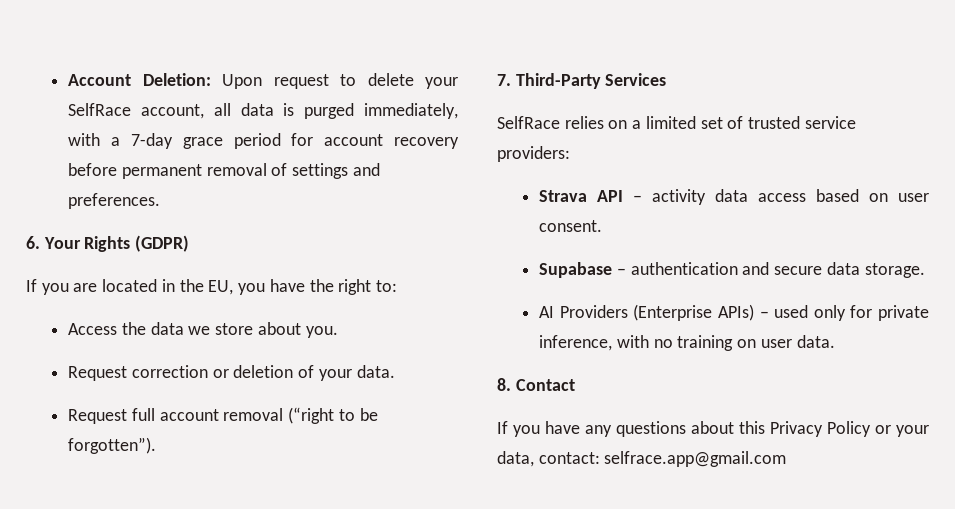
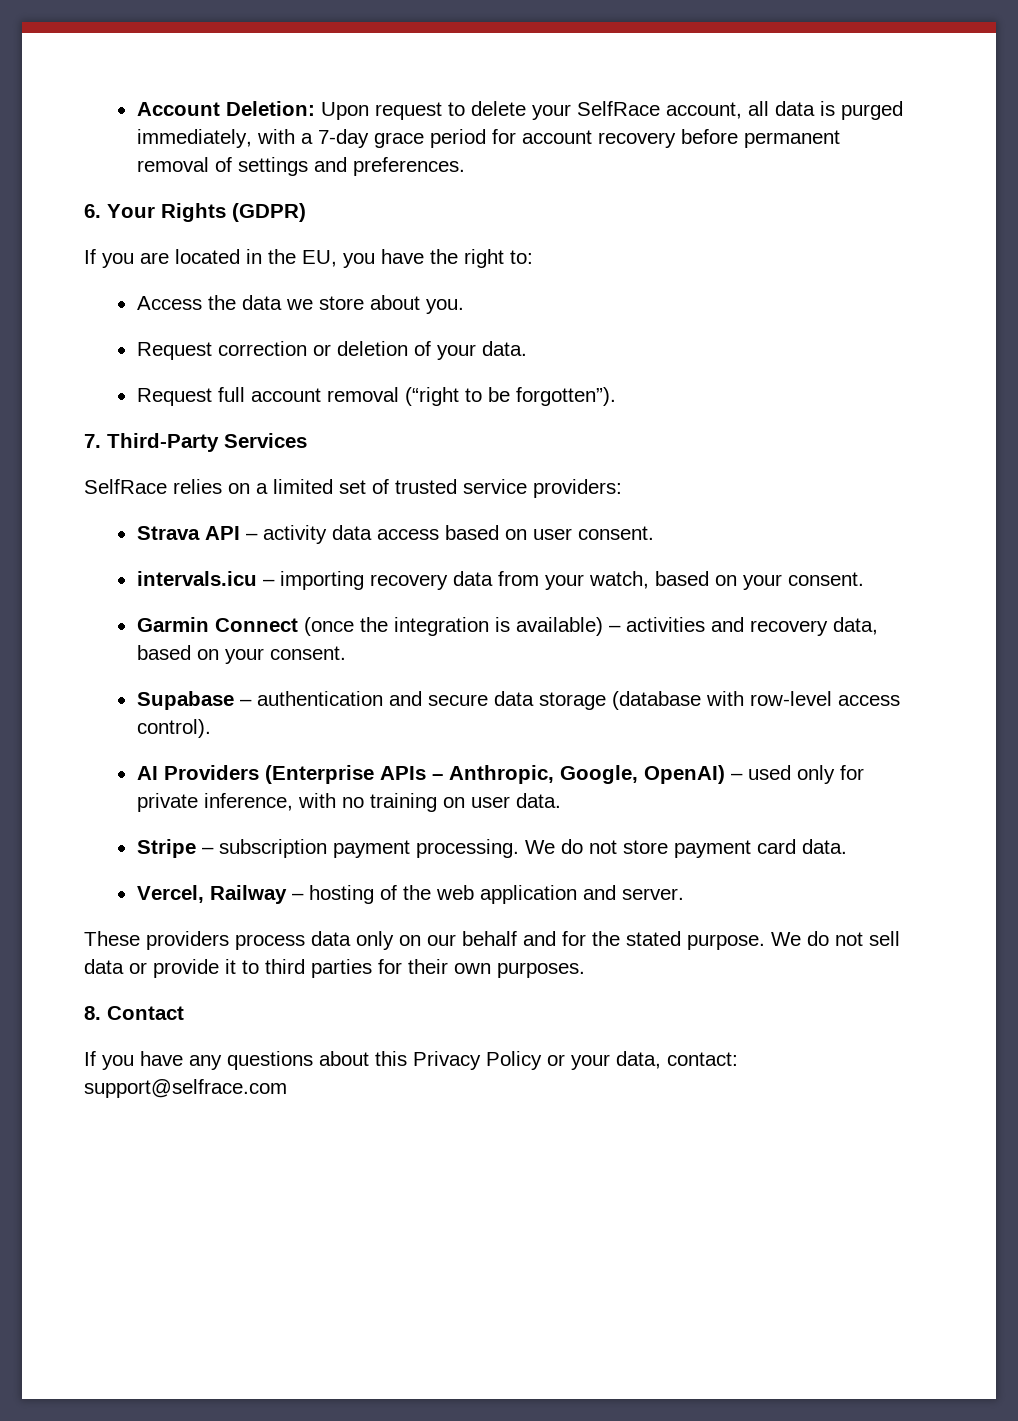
+ intervals.icu – importing recovery data from your watch, based on your consent.
+ Garmin Connect (once the integration is available) – activities and recovery data, based on your consent.
- Supabase – authentication and secure data storage.
- AI Providers (Enterprise APIs) – used only for private inference, with no training on user data.
+ Supabase – authentication and secure data storage (database with row-level access control).
+ AI Providers (Enterprise APIs – Anthropic, Google, OpenAI) – used only for private inference, with no training on user data.
+ Stripe – subscription payment processing. We do not store payment card data.
+ Vercel, Railway – hosting of the web application and server.
+ These providers process data only on our behalf and for the stated purpose. We do not sell data or provide it to third parties for their own purposes.
- If you have any questions about this Privacy Policy or your data, contact: selfrace.app@gmail.com
+ If you have any questions about this Privacy Policy or your data, contact: support@selfrace.com

